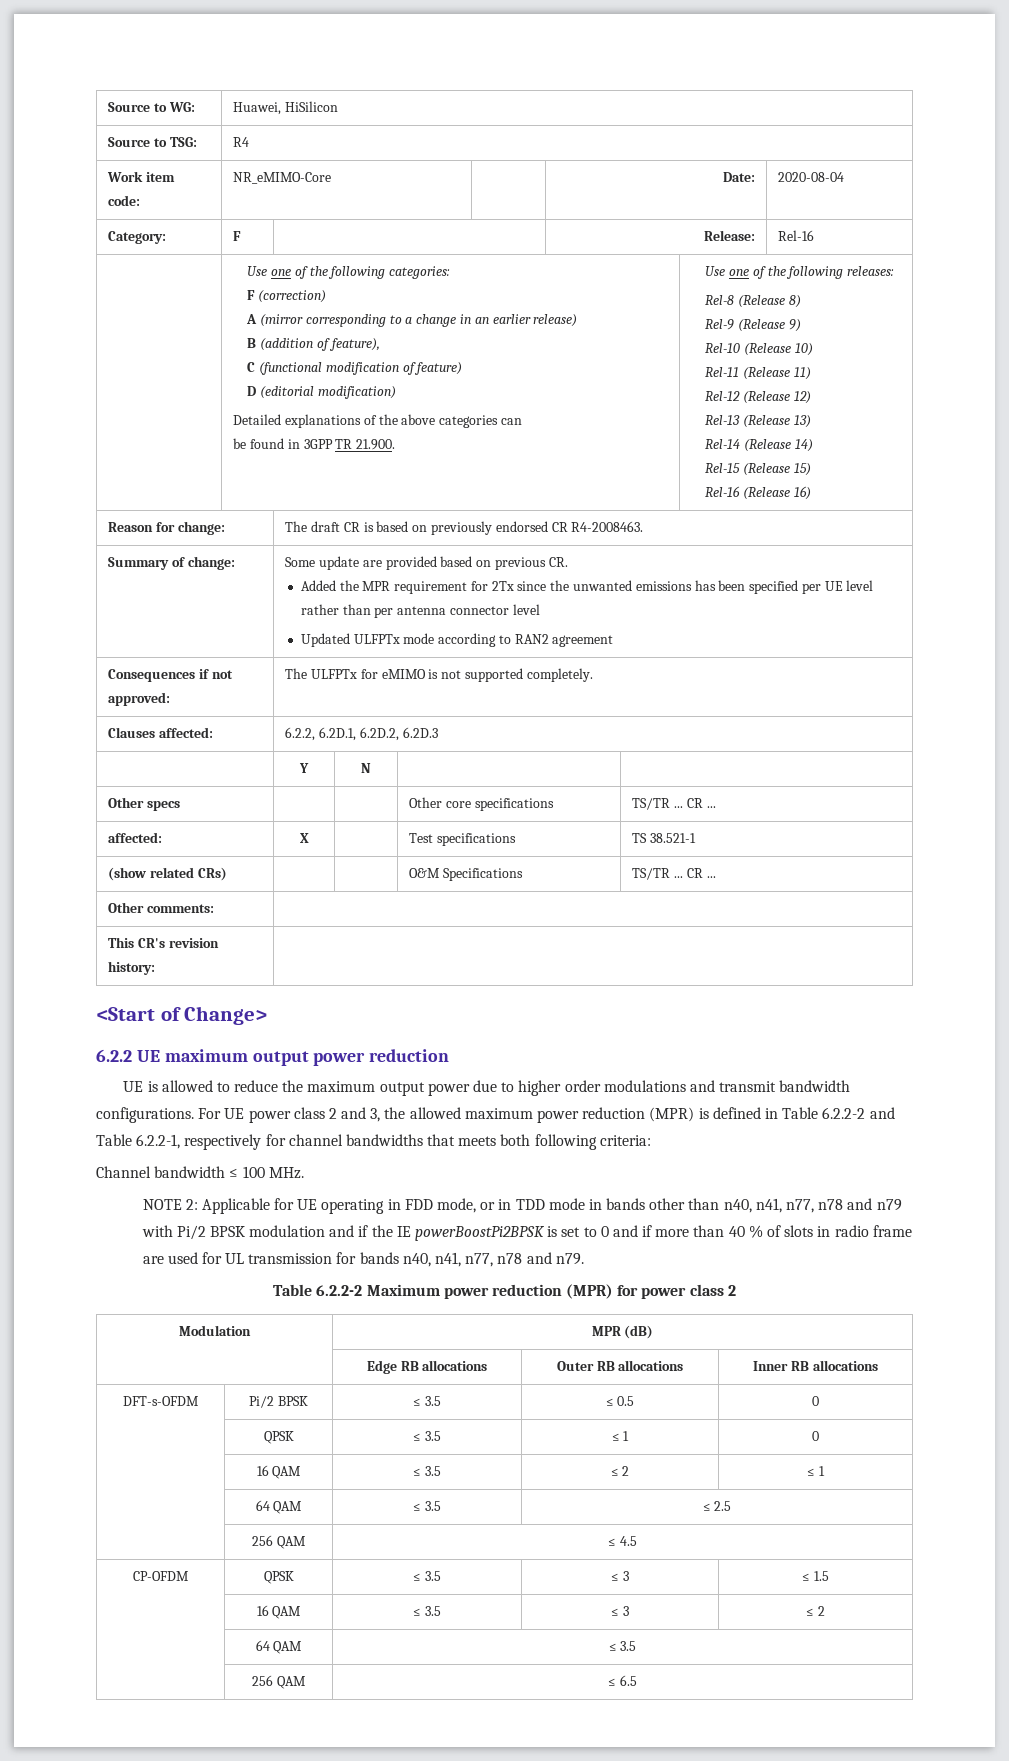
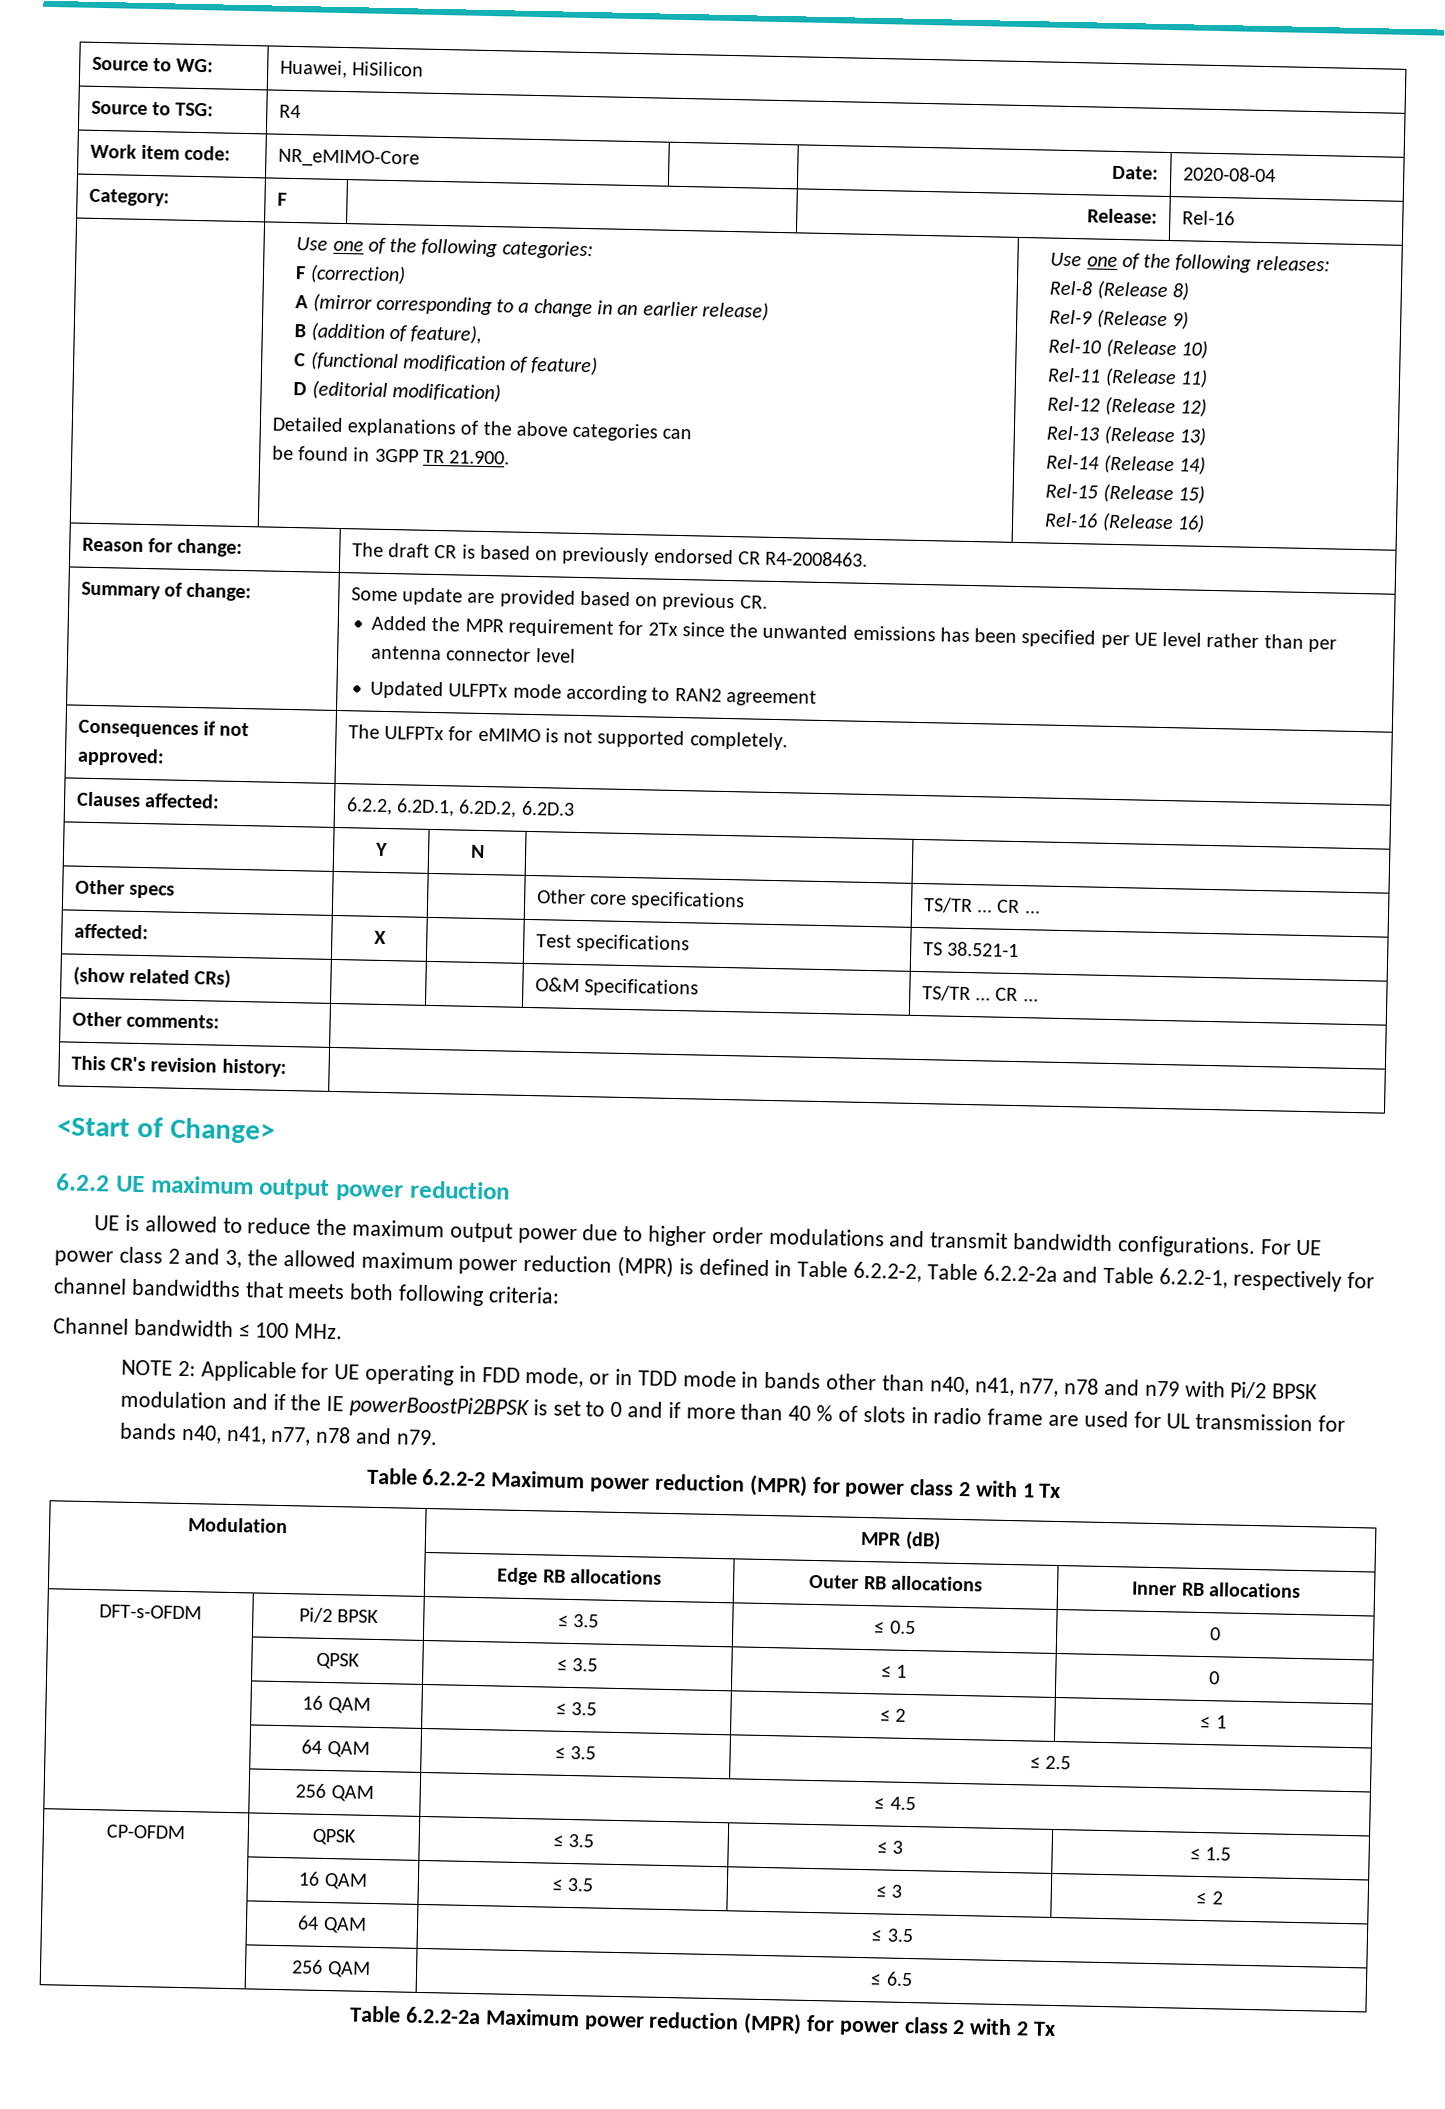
- For UE power class 2 and 3, the allowed maximum power reduction (MPR) is defined in Table 6.2.2-2 and Table 6.2.2-1, respectively for channel bandwidths that meets both following criteria:
+ For UE power class 2 and 3, the allowed maximum power reduction (MPR) is defined in Table 6.2.2-2, Table 6.2.2-2a and Table 6.2.2-1, respectively for channel bandwidths that meets both following criteria:
- Table 6.2.2-2 Maximum power reduction (MPR) for power class 2
+ Table 6.2.2-2 Maximum power reduction (MPR) for power class 2 with 1 Tx
+ Table 6.2.2-2a Maximum power reduction (MPR) for power class 2 with 2 Tx

